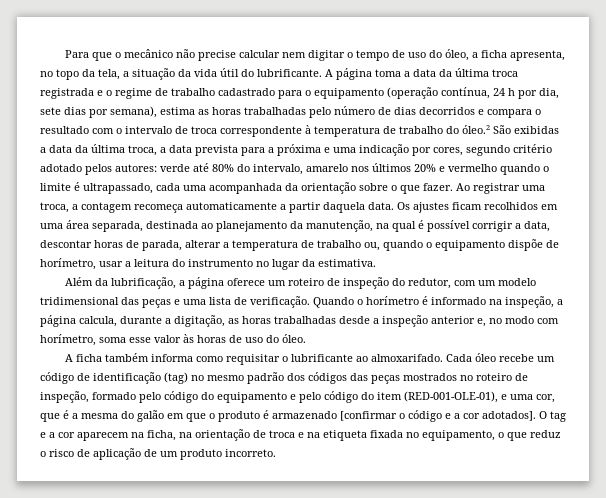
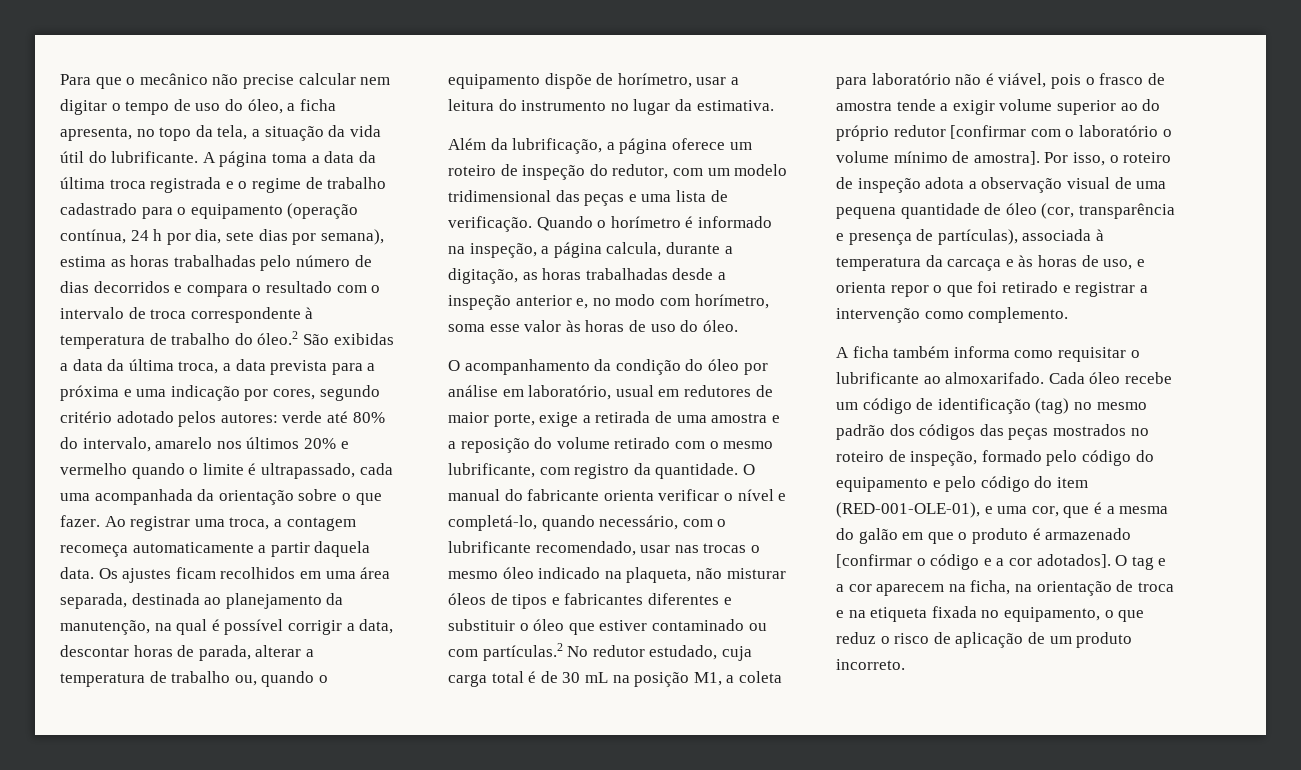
+ O acompanhamento da condição do óleo por análise em laboratório, usual em redutores de maior porte, exige a retirada de uma amostra e a reposição do volume retirado com o mesmo lubrificante, com registro da quantidade. O manual do fabricante orienta verificar o nível e completá-lo, quando necessário, com o lubrificante recomendado, usar nas trocas o mesmo óleo indicado na plaqueta, não misturar óleos de tipos e fabricantes diferentes e substituir o óleo que estiver contaminado ou com partículas.2 No redutor estudado, cuja carga total é de 30 mL na posição M1, a coleta para laboratório não é viável, pois o frasco de amostra tende a exigir volume superior ao do próprio redutor [confirmar com o laboratório o volume mínimo de amostra]. Por isso, o roteiro de inspeção adota a observação visual de uma pequena quantidade de óleo (cor, transparência e presença de partículas), associada à temperatura da carcaça e às horas de uso, e orienta repor o que foi retirado e registrar a intervenção como complemento.

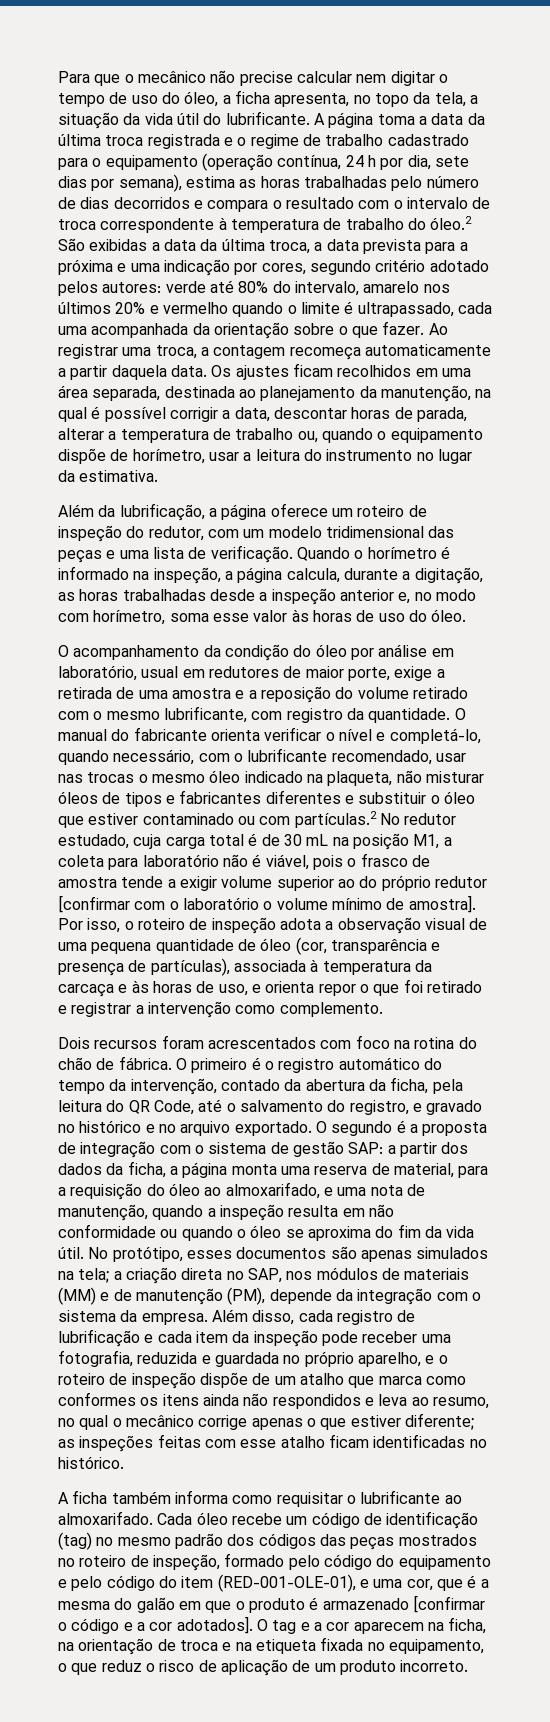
+ Dois recursos foram acrescentados com foco na rotina do chão de fábrica. O primeiro é o registro automático do tempo da intervenção, contado da abertura da ficha, pela leitura do QR Code, até o salvamento do registro, e gravado no histórico e no arquivo exportado. O segundo é a proposta de integração com o sistema de gestão SAP: a partir dos dados da ficha, a página monta uma reserva de material, para a requisição do óleo ao almoxarifado, e uma nota de manutenção, quando a inspeção resulta em não conformidade ou quando o óleo se aproxima do fim da vida útil. No protótipo, esses documentos são apenas simulados na tela; a criação direta no SAP, nos módulos de materiais (MM) e de manutenção (PM), depende da integração com o sistema da empresa. Além disso, cada registro de lubrificação e cada item da inspeção pode receber uma fotografia, reduzida e guardada no próprio aparelho, e o roteiro de inspeção dispõe de um atalho que marca como conformes os itens ainda não respondidos e leva ao resumo, no qual o mecânico corrige apenas o que estiver diferente; as inspeções feitas com esse atalho ficam identificadas no histórico.

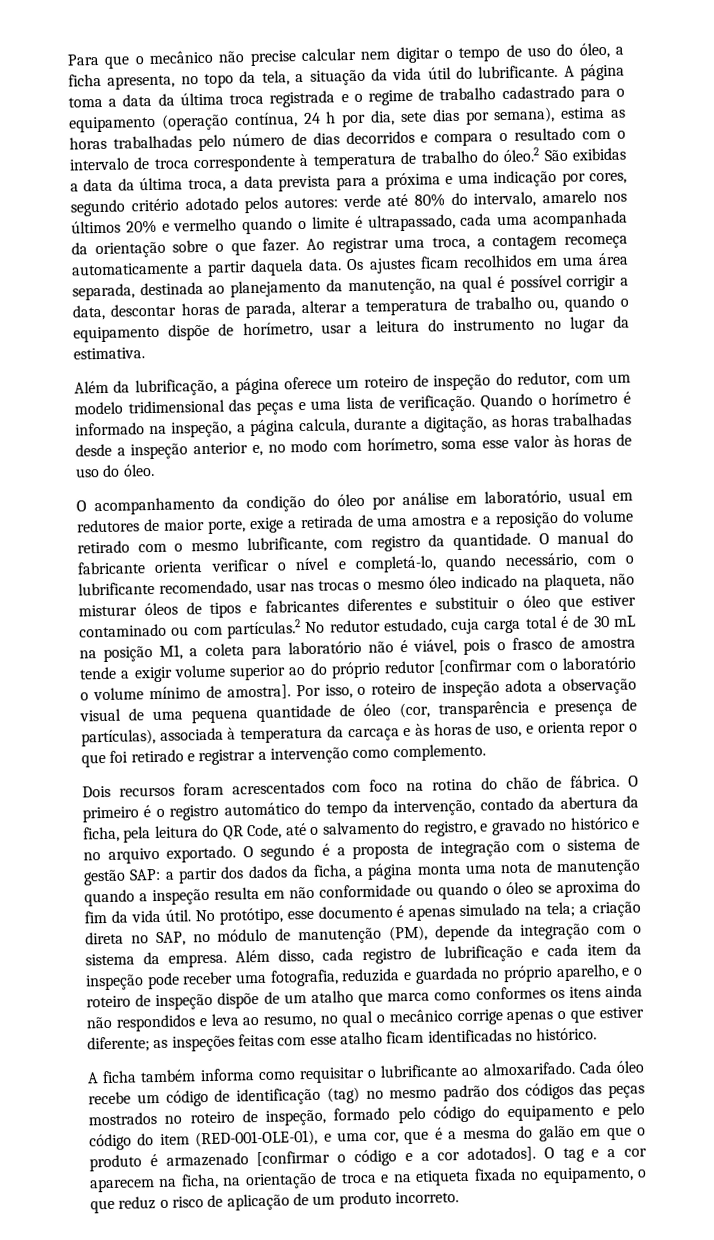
- O segundo é a proposta de integração com o sistema de gestão SAP: a partir dos dados da ficha, a página monta uma reserva de material, para a requisição do óleo ao almoxarifado, e uma nota de manutenção, quando a inspeção resulta em não conformidade ou quando o óleo se aproxima do fim da vida útil.
+ O segundo é a proposta de integração com o sistema de gestão SAP: a partir dos dados da ficha, a página monta uma nota de manutenção quando a inspeção resulta em não conformidade ou quando o óleo se aproxima do fim da vida útil.
- No protótipo, esses documentos são apenas simulados na tela; a criação direta no SAP, nos módulos de materiais (MM) e de manutenção (PM), depende da integração com o sistema da empresa.
+ No protótipo, esse documento é apenas simulado na tela; a criação direta no SAP, no módulo de manutenção (PM), depende da integração com o sistema da empresa.

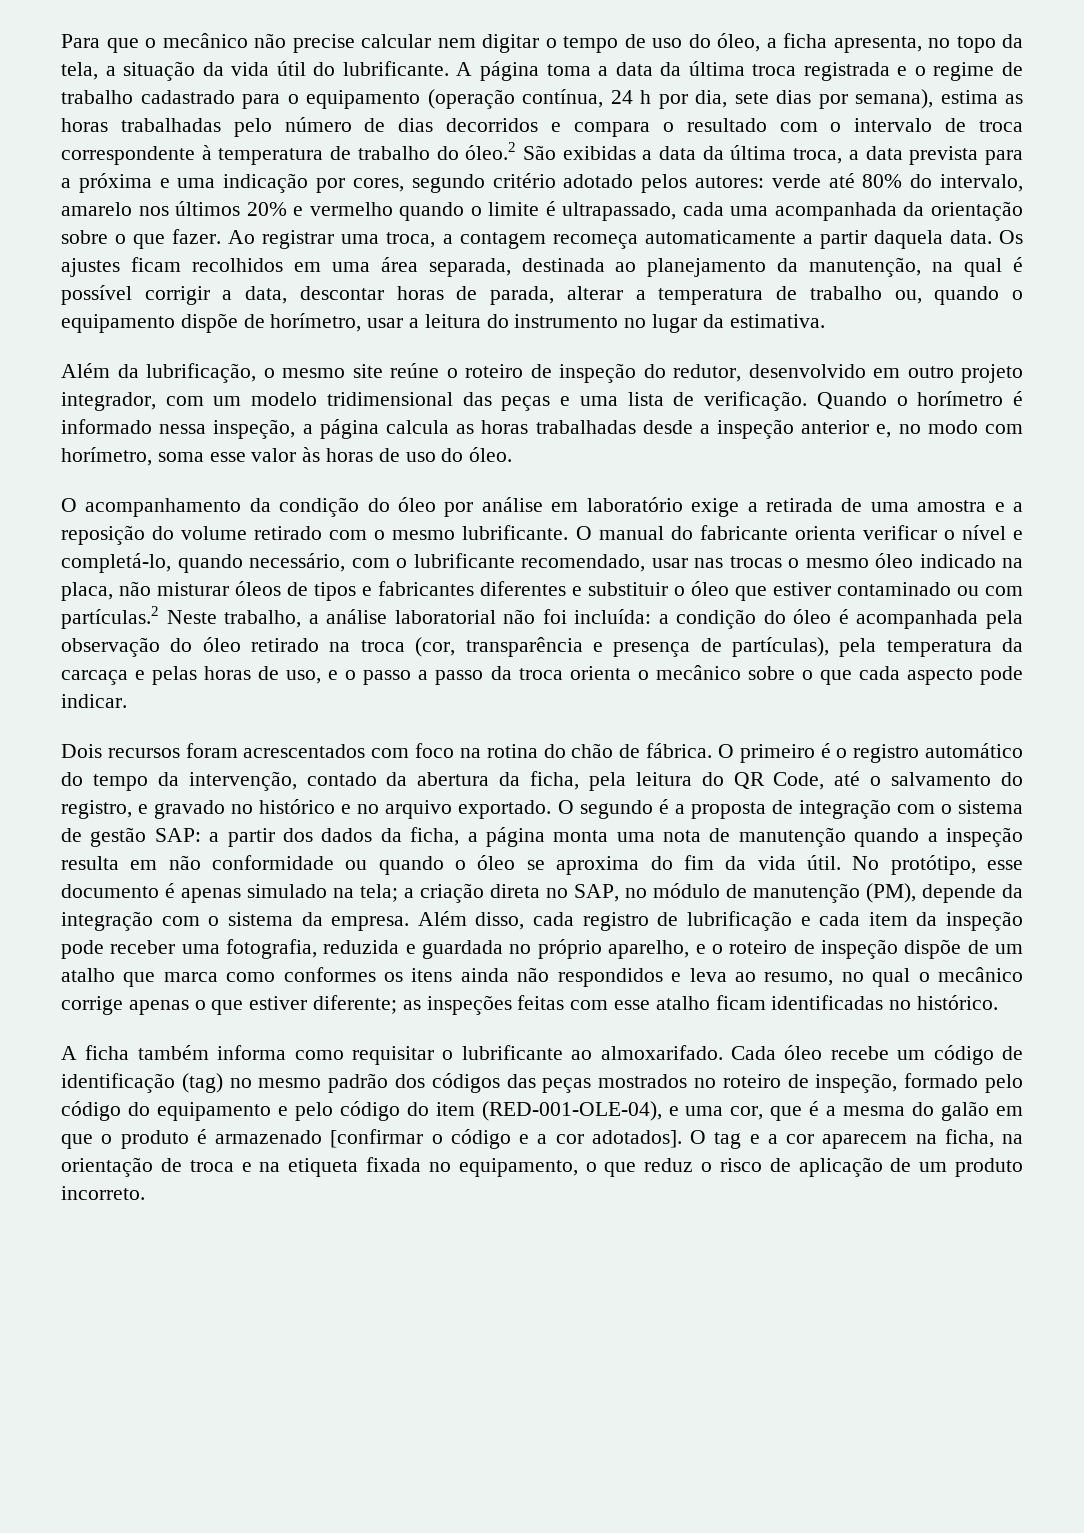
- Além da lubrificação, a página oferece um roteiro de inspeção do redutor, com um modelo tridimensional das peças e uma lista de verificação.
+ Além da lubrificação, o mesmo site reúne o roteiro de inspeção do redutor, desenvolvido em outro projeto integrador, com um modelo tridimensional das peças e uma lista de verificação.
- Quando o horímetro é informado na inspeção, a página calcula, durante a digitação, as horas trabalhadas desde a inspeção anterior e, no modo com horímetro, soma esse valor às horas de uso do óleo.
+ Quando o horímetro é informado nessa inspeção, a página calcula as horas trabalhadas desde a inspeção anterior e, no modo com horímetro, soma esse valor às horas de uso do óleo.
- O acompanhamento da condição do óleo por análise em laboratório, usual em redutores de maior porte, exige a retirada de uma amostra e a reposição do volume retirado com o mesmo lubrificante, com registro da quantidade.
+ O acompanhamento da condição do óleo por análise em laboratório exige a retirada de uma amostra e a reposição do volume retirado com o mesmo lubrificante.
- O manual do fabricante orienta verificar o nível e completá-lo, quando necessário, com o lubrificante recomendado, usar nas trocas o mesmo óleo indicado na plaqueta, não misturar óleos de tipos e fabricantes diferentes e substituir o óleo que estiver contaminado ou com partículas.2 No redutor estudado, cuja carga total é de 30 mL na posição M1, a coleta para laboratório não é viável, pois o frasco de amostra tende a exigir volume superior ao do próprio redutor [confirmar com o laboratório o volume mínimo de amostra]. Por isso, o roteiro de inspeção adota a observação visual de uma pequena quantidade de óleo (cor, transparência e presença de partículas), associada à temperatura da carcaça e às horas de uso, e orienta repor o que foi retirado e registrar a intervenção como complemento.
+ O manual do fabricante orienta verificar o nível e completá-lo, quando necessário, com o lubrificante recomendado, usar nas trocas o mesmo óleo indicado na placa, não misturar óleos de tipos e fabricantes diferentes e substituir o óleo que estiver contaminado ou com partículas.2 Neste trabalho, a análise laboratorial não foi incluída: a condição do óleo é acompanhada pela observação do óleo retirado na troca (cor, transparência e presença de partículas), pela temperatura da carcaça e pelas horas de uso, e o passo a passo da troca orienta o mecânico sobre o que cada aspecto pode indicar.
- Cada óleo recebe um código de identificação (tag) no mesmo padrão dos códigos das peças mostrados no roteiro de inspeção, formado pelo código do equipamento e pelo código do item (RED-001-OLE-01), e uma cor, que é a mesma do galão em que o produto é armazenado [confirmar o código e a cor adotados].
+ Cada óleo recebe um código de identificação (tag) no mesmo padrão dos códigos das peças mostrados no roteiro de inspeção, formado pelo código do equipamento e pelo código do item (RED-001-OLE-04), e uma cor, que é a mesma do galão em que o produto é armazenado [confirmar o código e a cor adotados].

